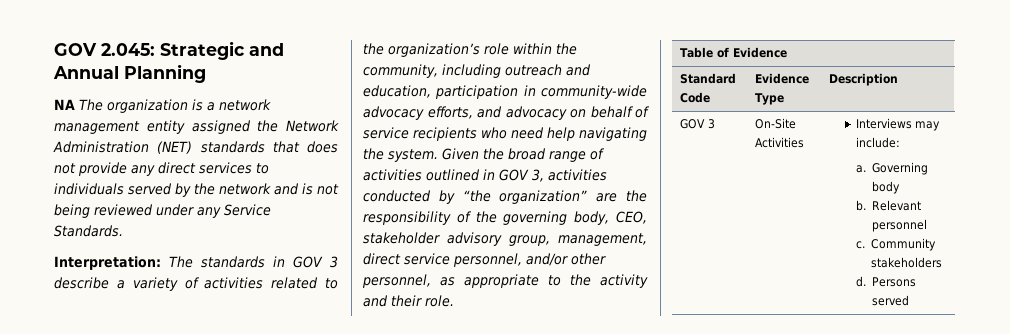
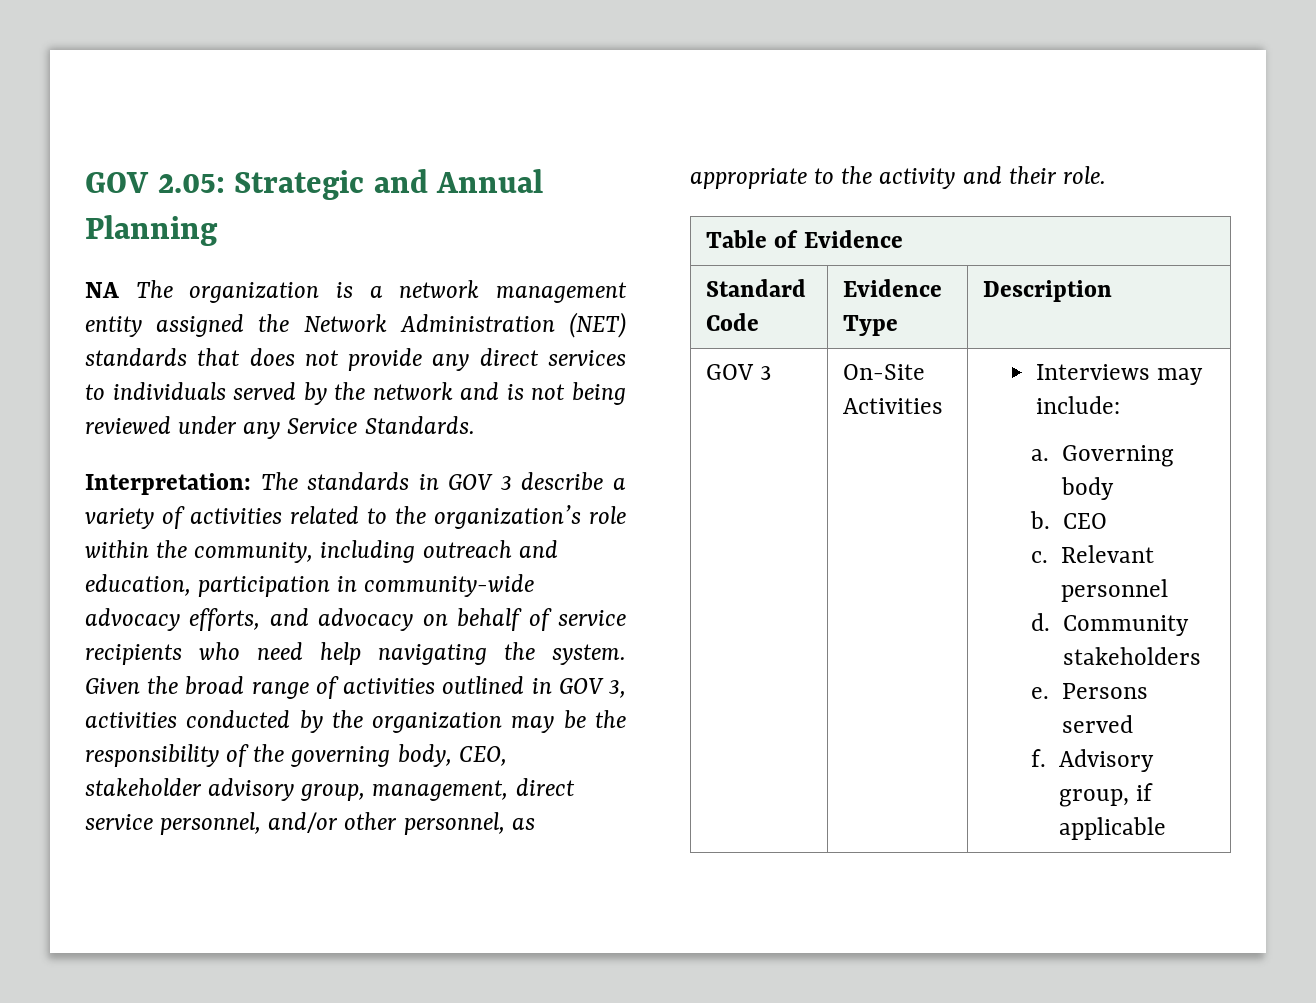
- GOV 2.045: Strategic and Annual Planning
+ GOV 2.05: Strategic and Annual Planning
- Given the broad range of activities outlined in GOV 3, activities conducted by “the organization” are the responsibility of the governing body, CEO, stakeholder advisory group, management, direct service personnel, and/or other personnel, as appropriate to the activity and their role.
+ Given the broad range of activities outlined in GOV 3, activities conducted by the organization may be the responsibility of the governing body, CEO, stakeholder advisory group, management, direct service personnel, and/or other personnel, as appropriate to the activity and their role.
  GOV 3 | On-Site Activities | Interviews may include:
  a. Governing body
- b. Relevant personnel
- c. Community stakeholders
- d. Persons served
+ b. CEO
+ c. Relevant personnel
+ d. Community stakeholders
+ e. Persons served
+ f. Advisory group, if applicable

